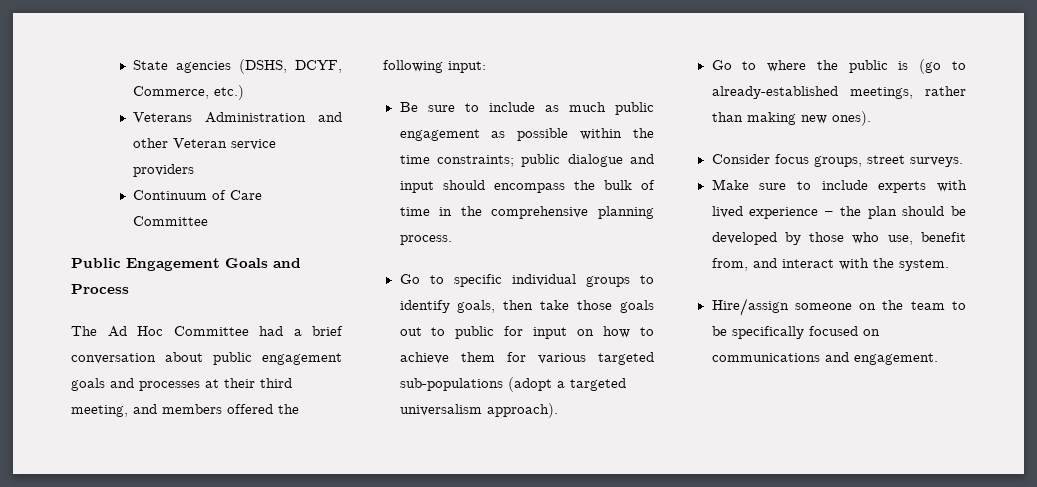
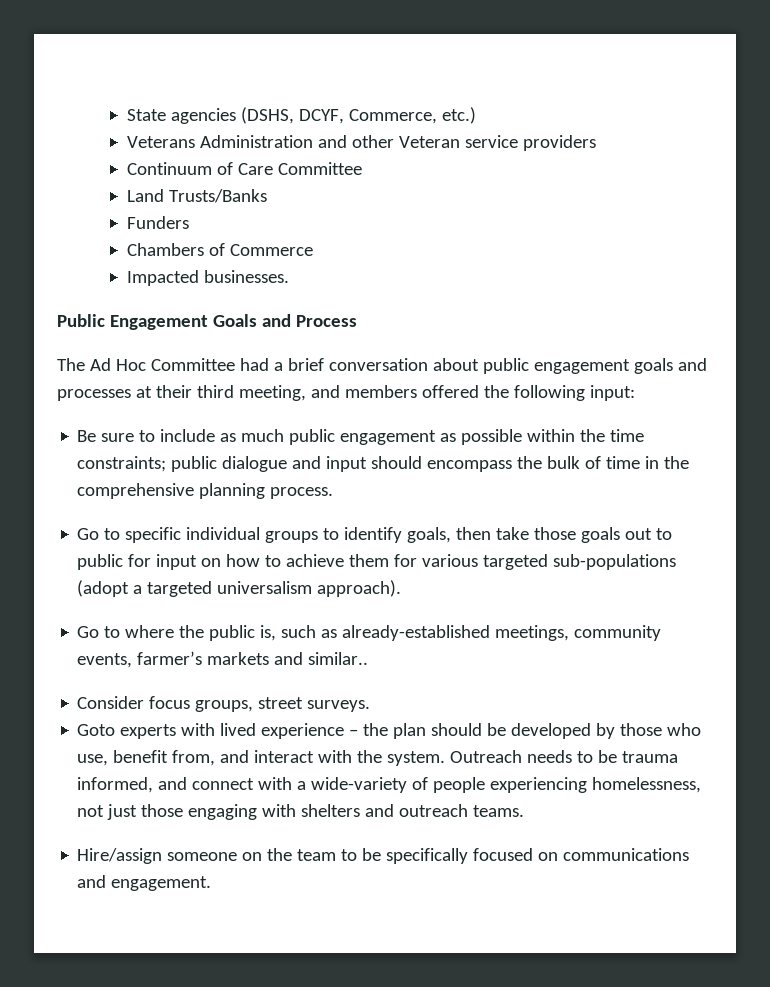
+ Land Trusts/Banks
+ Funders
+ Chambers of Commerce
+ Impacted businesses.
- Go to where the public is (go to already-established meetings, rather than making new ones).
+ Go to where the public is, such as already-established meetings, community events, farmer’s markets and similar..
- Make sure to include experts with lived experience – the plan should be developed by those who use, benefit from, and interact with the system.
+ Goto experts with lived experience – the plan should be developed by those who use, benefit from, and interact with the system. Outreach needs to be trauma informed, and connect with a wide-variety of people experiencing homelessness, not just those engaging with shelters and outreach teams.

